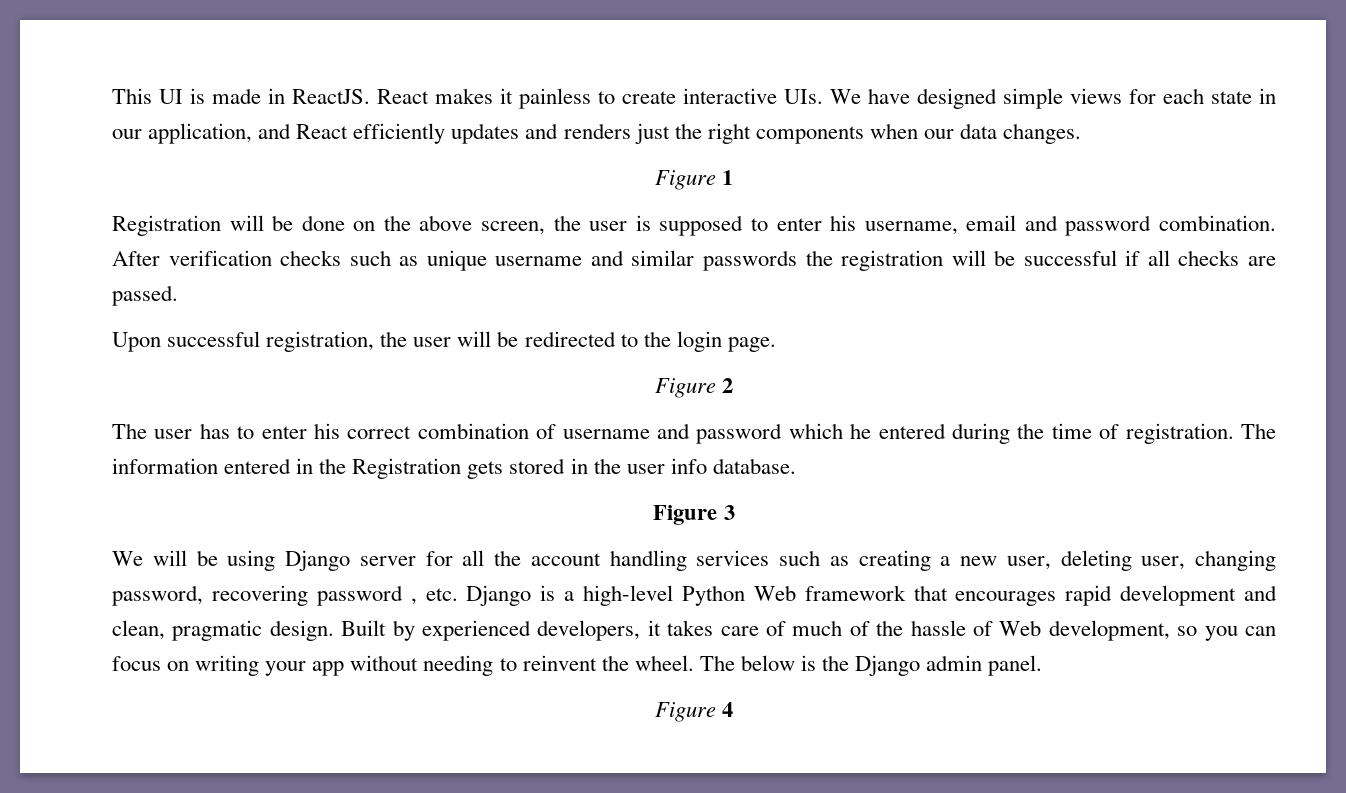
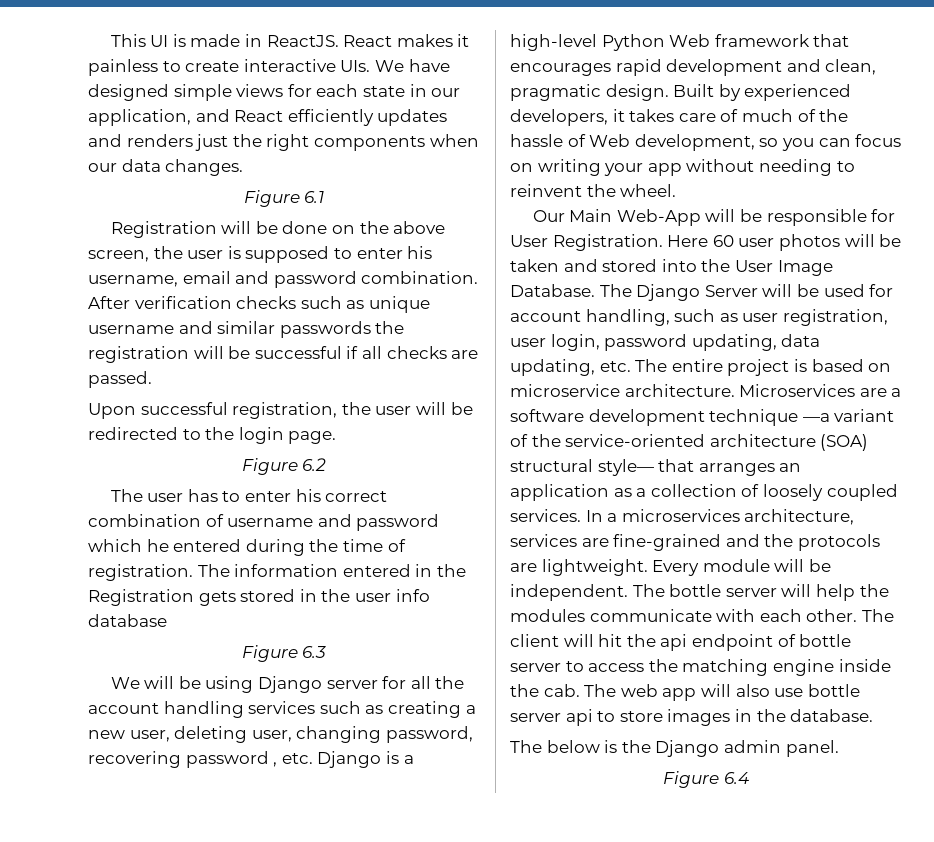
- Figure 1
+ Figure 6.1
- Figure 2
+ Figure 6.2
- The information entered in the Registration gets stored in the user info database.
- Figure 3
+ The information entered in the Registration gets stored in the user info database
+ Figure 6.3
- Built by experienced developers, it takes care of much of the hassle of Web development, so you can focus on writing your app without needing to reinvent the wheel. The below is the Django admin panel.
+ Built by experienced developers, it takes care of much of the hassle of Web development, so you can focus on writing your app without needing to reinvent the wheel.
+ Our Main Web-App will be responsible for User Registration. Here 60 user photos will be taken and stored into the User Image Database. The Django Server will be used for account handling, such as user registration, user login, password updating, data updating, etc. The entire project is based on microservice architecture. Microservices are a software development technique —a variant of the service-oriented architecture (SOA) structural style— that arranges an application as a collection of loosely coupled services. In a microservices architecture, services are fine-grained and the protocols are lightweight. Every module will be independent. The bottle server will help the modules communicate with each other. The client will hit the api endpoint of bottle server to access the matching engine inside the cab. The web app will also use bottle server api to store images in the database.
+ The below is the Django admin panel.
- Figure 4
+ Figure 6.4

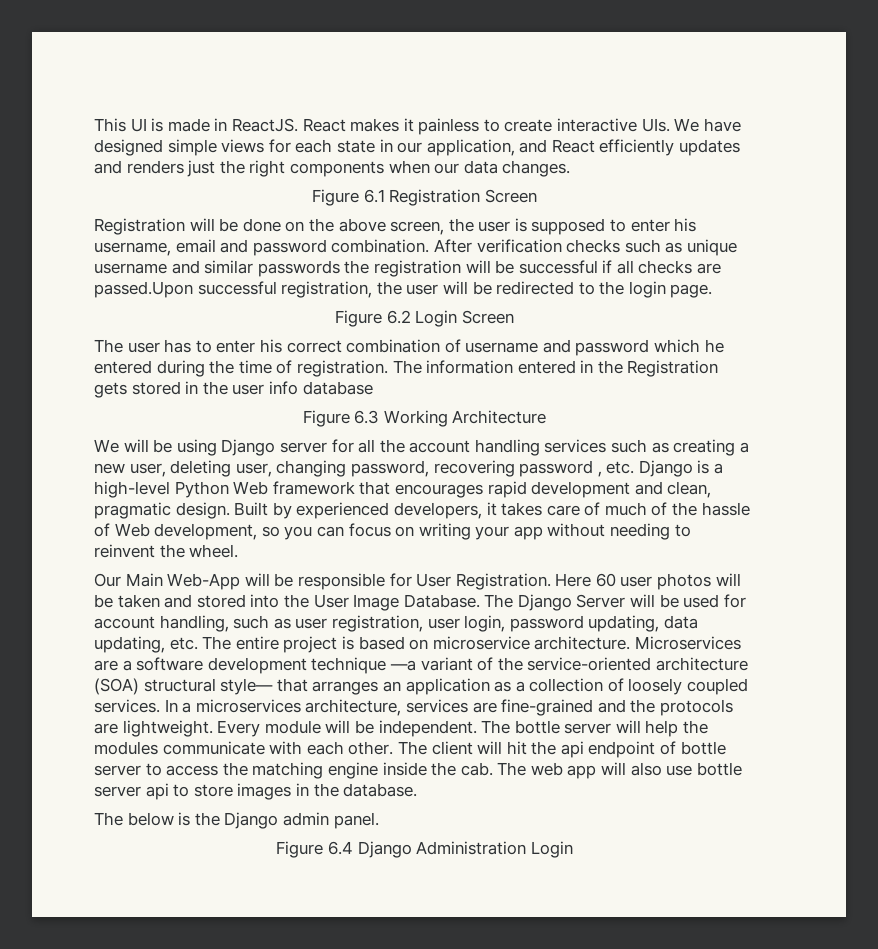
- Figure 6.1
+ Figure 6.1 Registration Screen
- After verification checks such as unique username and similar passwords the registration will be successful if all checks are passed.
- Upon successful registration, the user will be redirected to the login page.
+ After verification checks such as unique username and similar passwords the registration will be successful if all checks are passed.Upon successful registration, the user will be redirected to the login page.
- Figure 6.2
+ Figure 6.2 Login Screen
- Figure 6.3
+ Figure 6.3 Working Architecture
- Figure 6.4
+ Figure 6.4 Django Administration Login

